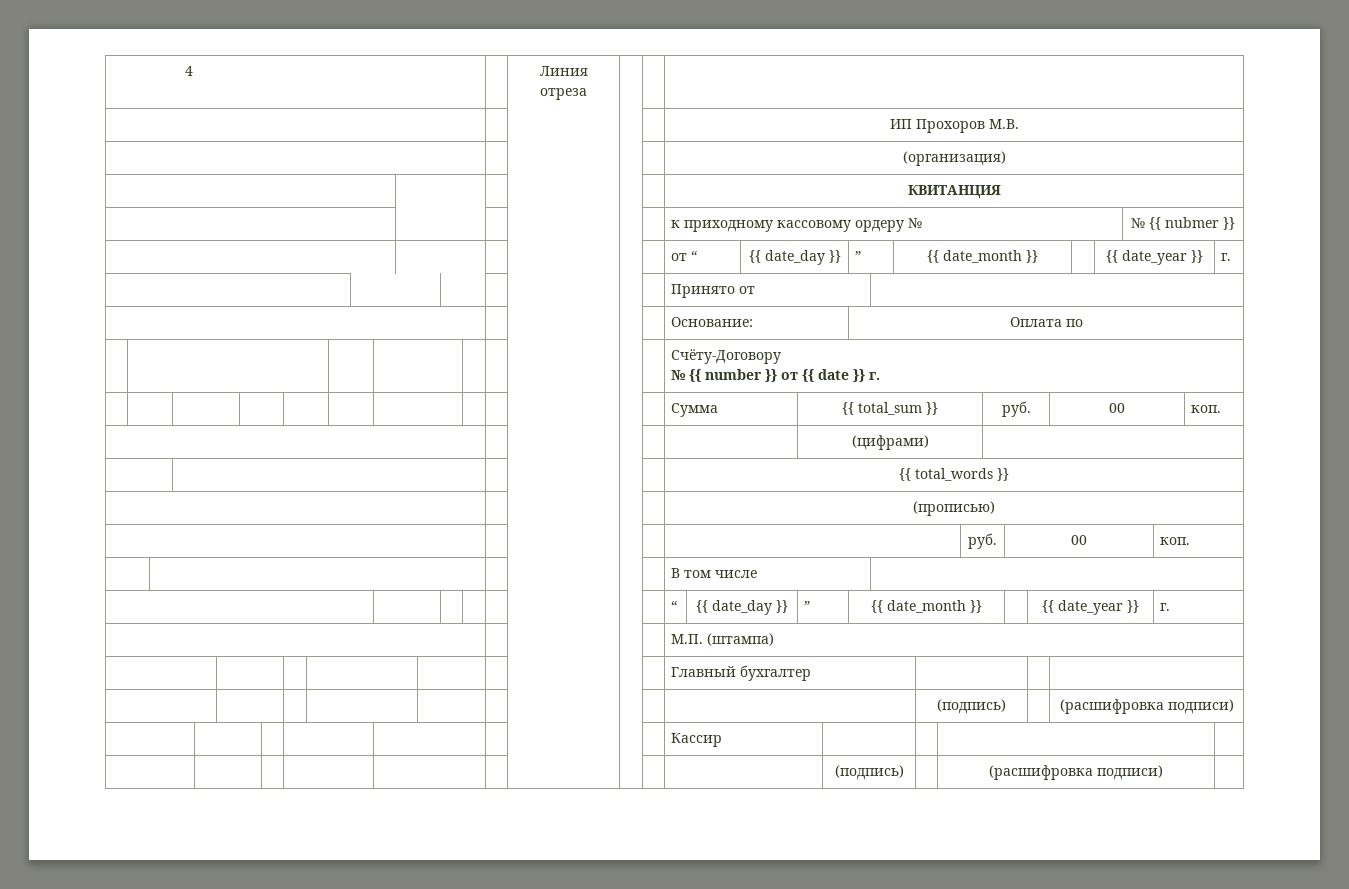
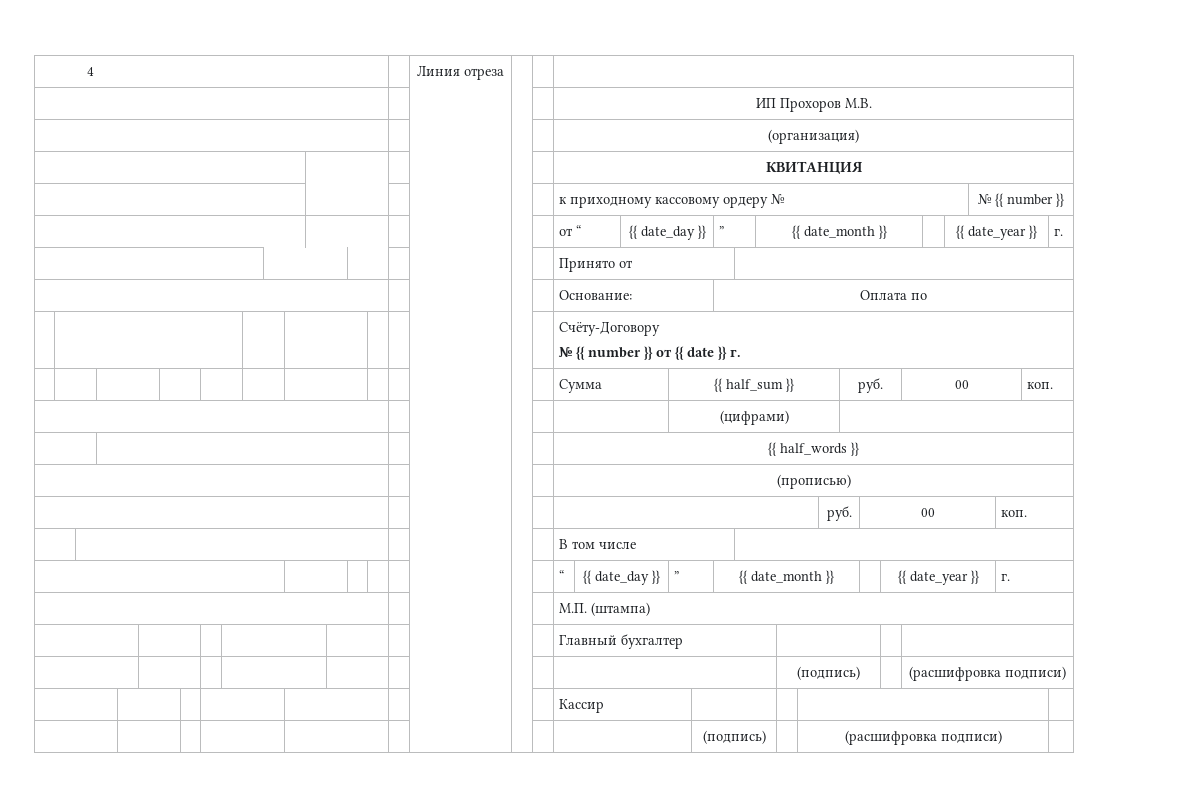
- | | | | | | к приходному кассовому ордеру № | № {{ nubmer }}
+ | | | | | | к приходному кассовому ордеру № | № {{ number }}
- | | | | | | | | | | | | Сумма | {{ total_sum }} | руб. | 00 | коп.
+ | | | | | | | | | | | | Сумма | {{ half_sum }} | руб. | 00 | коп.
- | | | | | | {{ total_words }}
+ | | | | | | {{ half_words }}

